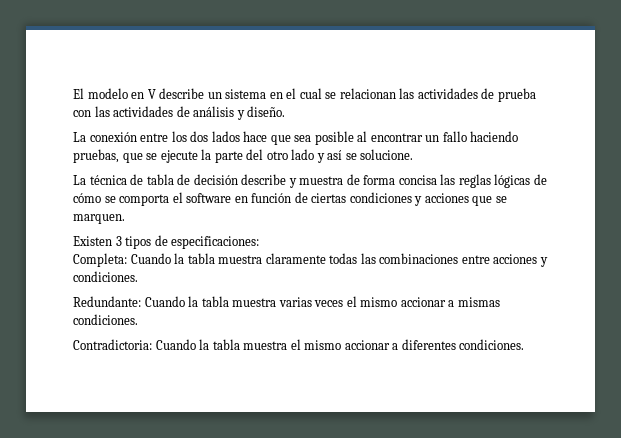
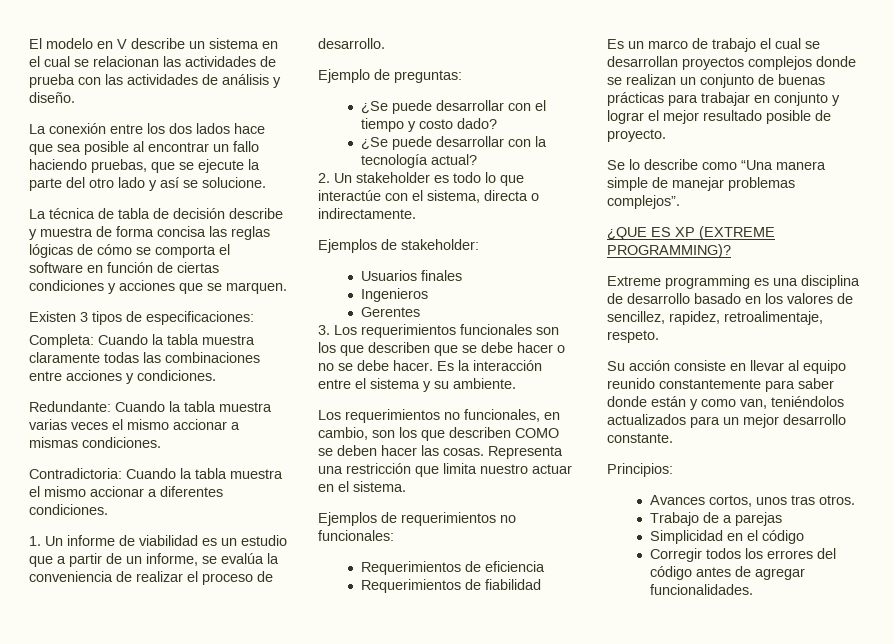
+ 1. Un informe de viabilidad es un estudio que a partir de un informe, se evalúa la conveniencia de realizar el proceso de desarrollo.
+ Ejemplo de preguntas:
+ ¿Se puede desarrollar con el tiempo y costo dado?
+ ¿Se puede desarrollar con la tecnología actual?
+ 2. Un stakeholder es todo lo que interactúe con el sistema, directa o indirectamente.
+ Ejemplos de stakeholder:
+ Usuarios finales
+ Ingenieros
+ Gerentes
+ 3. Los requerimientos funcionales son los que describen que se debe hacer o no se debe hacer. Es la interacción entre el sistema y su ambiente.
+ Los requerimientos no funcionales, en cambio, son los que describen COMO se deben hacer las cosas. Representa una restricción que limita nuestro actuar en el sistema.
+ Ejemplos de requerimientos no funcionales:
+ Requerimientos de eficiencia
+ Requerimientos de fiabilidad
+ Es un marco de trabajo el cual se desarrollan proyectos complejos donde se realizan un conjunto de buenas prácticas para trabajar en conjunto y lograr el mejor resultado posible de proyecto.
+ Se lo describe como “Una manera simple de manejar problemas complejos”.
+ ¿QUE ES XP (EXTREME PROGRAMMING)?
+ Extreme programming es una disciplina de desarrollo basado en los valores de sencillez, rapidez, retroalimentaje, respeto.
+ Su acción consiste en llevar al equipo reunido constantemente para saber donde están y como van, teniéndolos actualizados para un mejor desarrollo constante.
+ Principios:
+ Avances cortos, unos tras otros.
+ Trabajo de a parejas
+ Simplicidad en el código
+ Corregir todos los errores del código antes de agregar funcionalidades.

